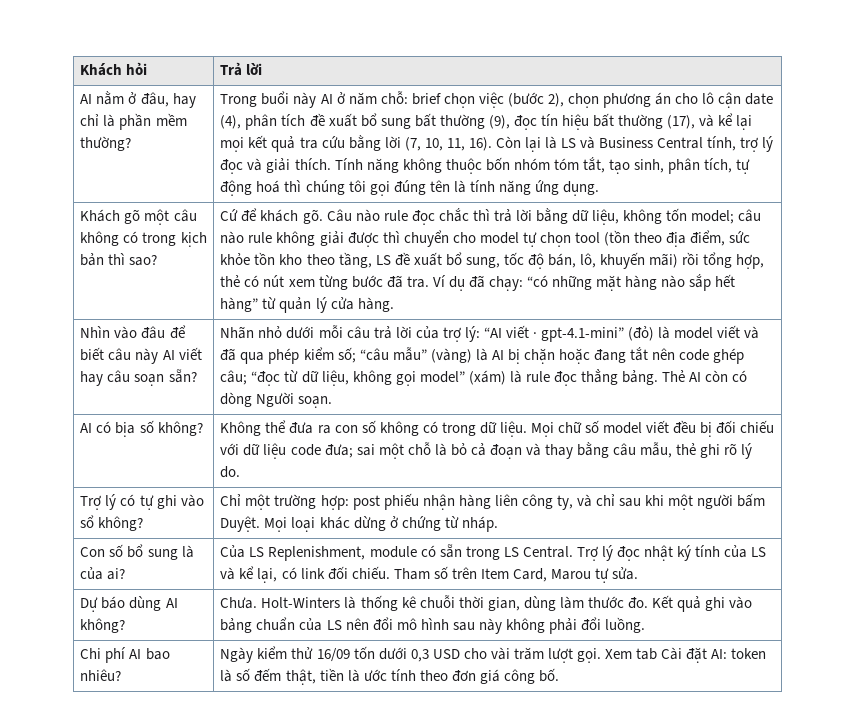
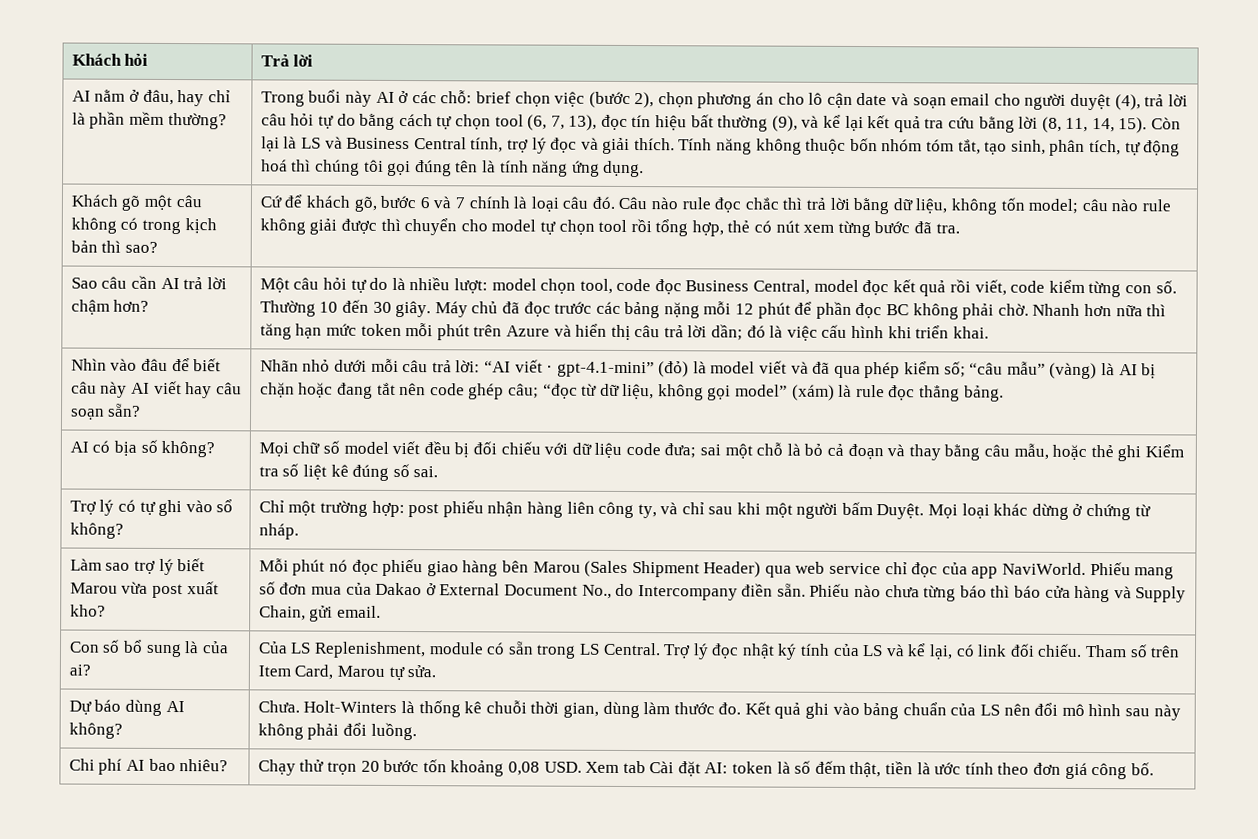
- Trong buổi này AI ở năm chỗ: brief chọn việc (bước 2), chọn phương án cho lô cận date (4), phân tích đề xuất bổ sung bất thường (9), đọc tín hiệu bất thường (17), và kể lại mọi kết quả tra cứu bằng lời (7, 10, 11, 16).
+ Trong buổi này AI ở các chỗ: brief chọn việc (bước 2), chọn phương án cho lô cận date và soạn email cho người duyệt (4), trả lời câu hỏi tự do bằng cách tự chọn tool (6, 7, 13), đọc tín hiệu bất thường (9), và kể lại kết quả tra cứu bằng lời (8, 11, 14, 15).
- Cứ để khách gõ.
+ Cứ để khách gõ, bước 6 và 7 chính là loại câu đó.
- Câu nào rule đọc chắc thì trả lời bằng dữ liệu, không tốn model; câu nào rule không giải được thì chuyển cho model tự chọn tool (tồn theo địa điểm, sức khỏe tồn kho theo tầng, LS đề xuất bổ sung, tốc độ bán, lô, khuyến mãi) rồi tổng hợp, thẻ có nút xem từng bước đã tra. Ví dụ đã chạy: “có những mặt hàng nào sắp hết hàng” từ quản lý cửa hàng.
+ Câu nào rule đọc chắc thì trả lời bằng dữ liệu, không tốn model; câu nào rule không giải được thì chuyển cho model tự chọn tool rồi tổng hợp, thẻ có nút xem từng bước đã tra.
+ Sao câu cần AI trả lời chậm hơn? | Một câu hỏi tự do là nhiều lượt: model chọn tool, code đọc Business Central, model đọc kết quả rồi viết, code kiểm từng con số. Thường 10 đến 30 giây. Máy chủ đã đọc trước các bảng nặng mỗi 12 phút để phần đọc BC không phải chờ. Nhanh hơn nữa thì tăng hạn mức token mỗi phút trên Azure và hiển thị câu trả lời dần; đó là việc cấu hình khi triển khai.
- Nhãn nhỏ dưới mỗi câu trả lời của trợ lý: “AI viết · gpt-4.1-mini” (đỏ) là model viết và đã qua phép kiểm số; “câu mẫu” (vàng) là AI bị chặn hoặc đang tắt nên code ghép câu; “đọc từ dữ liệu, không gọi model” (xám) là rule đọc thẳng bảng. Thẻ AI còn có dòng Người soạn.
+ Nhãn nhỏ dưới mỗi câu trả lời: “AI viết · gpt-4.1-mini” (đỏ) là model viết và đã qua phép kiểm số; “câu mẫu” (vàng) là AI bị chặn hoặc đang tắt nên code ghép câu; “đọc từ dữ liệu, không gọi model” (xám) là rule đọc thẳng bảng.
- Không thể đưa ra con số không có trong dữ liệu. Mọi chữ số model viết đều bị đối chiếu với dữ liệu code đưa; sai một chỗ là bỏ cả đoạn và thay bằng câu mẫu, thẻ ghi rõ lý do.
+ Mọi chữ số model viết đều bị đối chiếu với dữ liệu code đưa; sai một chỗ là bỏ cả đoạn và thay bằng câu mẫu, hoặc thẻ ghi Kiểm tra số liệt kê đúng số sai.
+ Làm sao trợ lý biết Marou vừa post xuất kho? | Mỗi phút nó đọc phiếu giao hàng bên Marou (Sales Shipment Header) qua web service chỉ đọc của app NaviWorld. Phiếu mang số đơn mua của Dakao ở External Document No., do Intercompany điền sẵn. Phiếu nào chưa từng báo thì báo cửa hàng và Supply Chain, gửi email.
- Chi phí AI bao nhiêu? | Ngày kiểm thử 16/09 tốn dưới 0,3 USD cho vài trăm lượt gọi. Xem tab Cài đặt AI: token là số đếm thật, tiền là ước tính theo đơn giá công bố.
+ Chi phí AI bao nhiêu? | Chạy thử trọn 20 bước tốn khoảng 0,08 USD. Xem tab Cài đặt AI: token là số đếm thật, tiền là ước tính theo đơn giá công bố.

